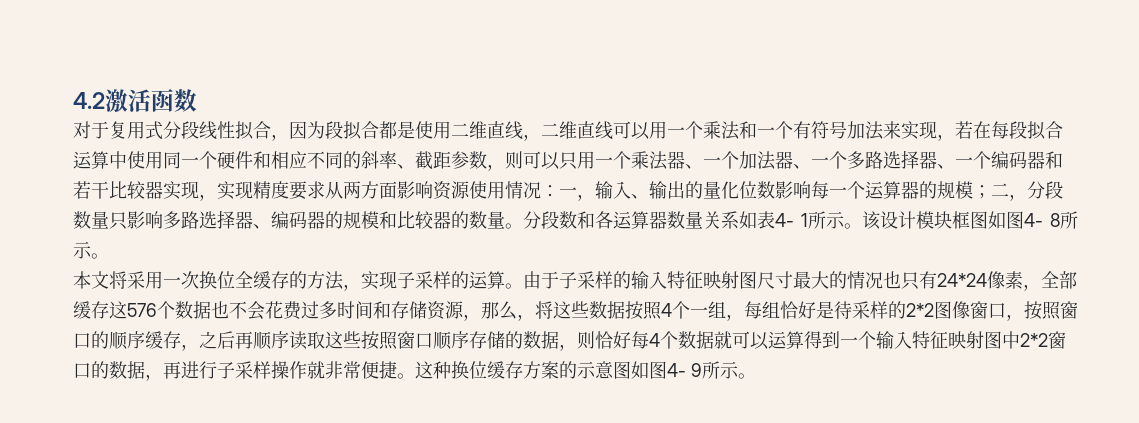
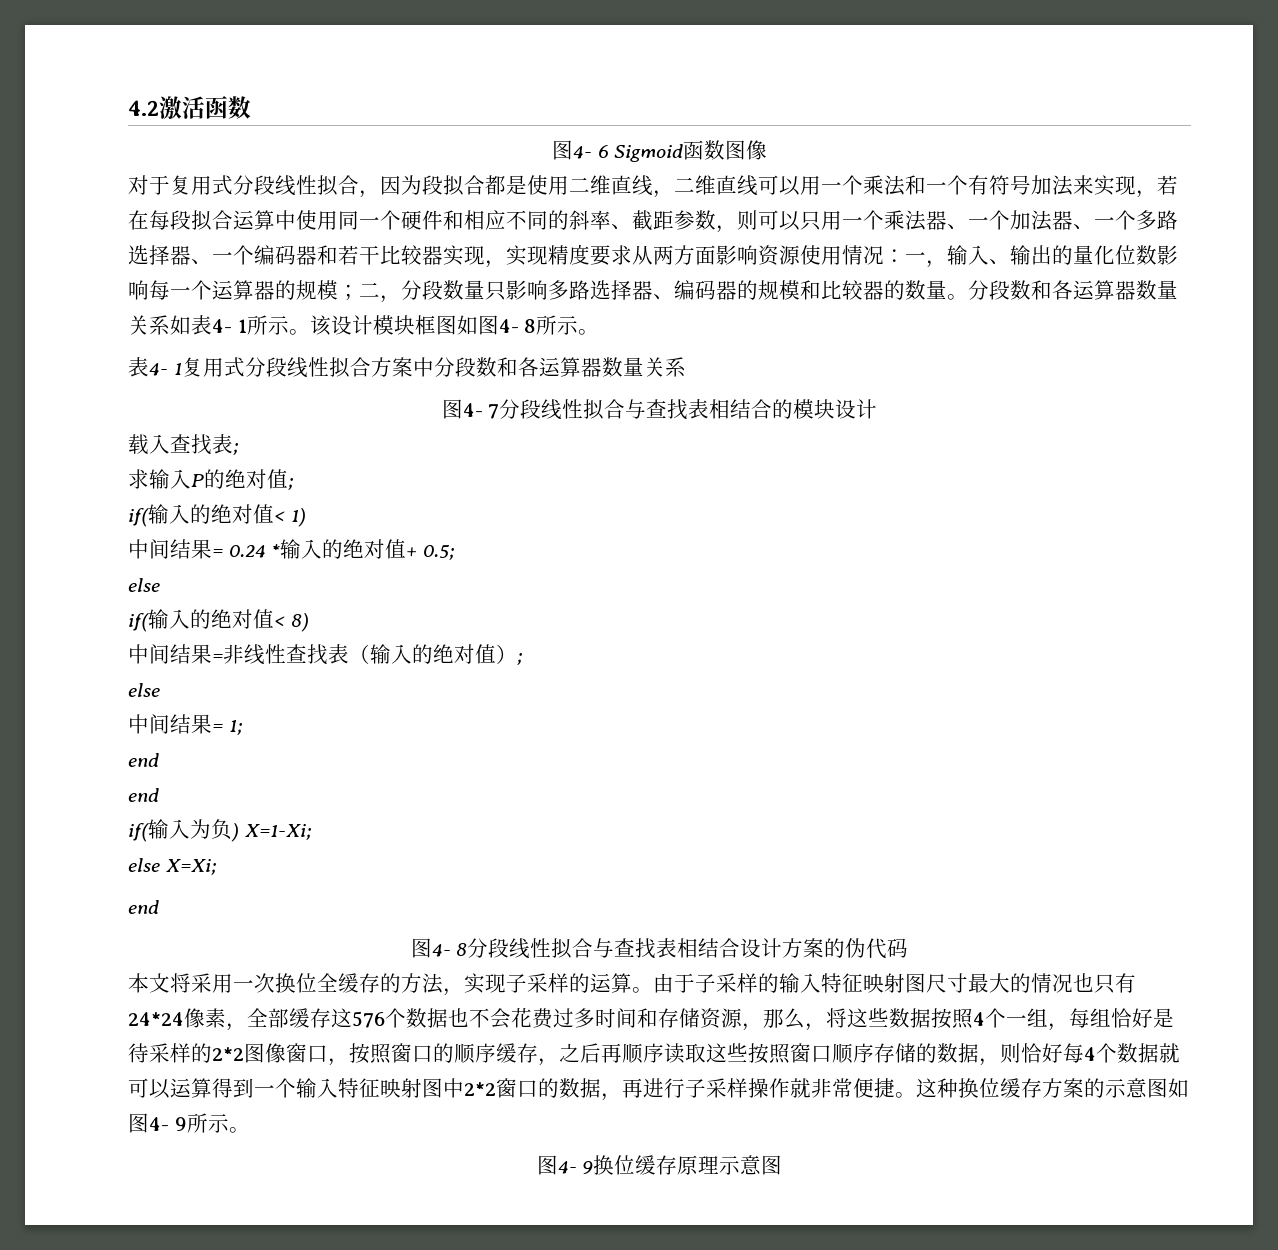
+ 图4- 6 Sigmoid函数图像
+ 表4- 1复用式分段线性拟合方案中分段数和各运算器数量关系
+ 图4- 7分段线性拟合与查找表相结合的模块设计
+ 载入查找表;
+ 求输入P的绝对值;
+ if(输入的绝对值< 1)
+ 中间结果= 0.24 *输入的绝对值+ 0.5;
+ else
+ if(输入的绝对值< 8)
+ 中间结果=非线性查找表（输入的绝对值）;
+ else
+ 中间结果= 1;
+ end
+ end
+ if(输入为负) X=1-Xi;
+ else X=Xi;
+ end
+ 图4- 8分段线性拟合与查找表相结合设计方案的伪代码
+ 图4- 9换位缓存原理示意图

